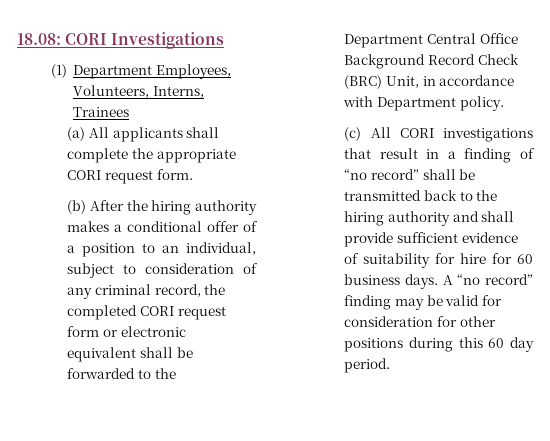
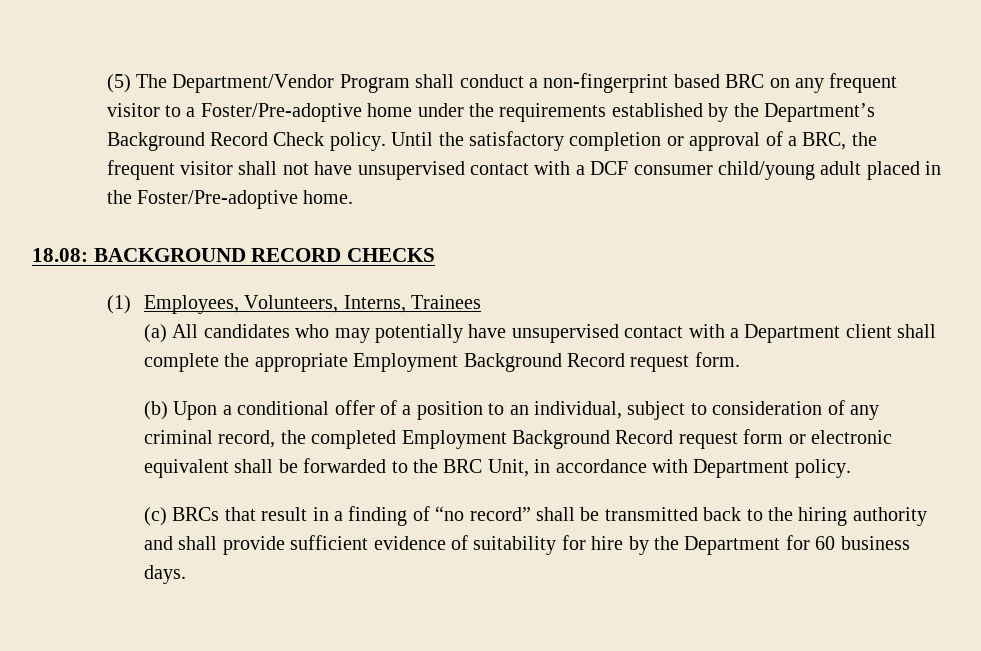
- 18.08: CORI Investigations
+ (5) The Department/Vendor Program shall conduct a non-fingerprint based BRC on any frequent visitor to a Foster/Pre-adoptive home under the requirements established by the Department’s Background Record Check policy. Until the satisfactory completion or approval of a BRC, the frequent visitor shall not have unsupervised contact with a DCF consumer child/young adult placed in the Foster/Pre-adoptive home.
+ 18.08: BACKGROUND RECORD CHECKS
- (1) Department Employees, Volunteers, Interns, Trainees
+ (1) Employees, Volunteers, Interns, Trainees
- (a) All applicants shall complete the appropriate CORI request form.
+ (a) All candidates who may potentially have unsupervised contact with a Department client shall complete the appropriate Employment Background Record request form.
- (b) After the hiring authority makes a conditional offer of a position to an individual, subject to consideration of any criminal record, the completed CORI request form or electronic equivalent shall be forwarded to the Department Central Office Background Record Check (BRC) Unit, in accordance with Department policy.
+ (b) Upon a conditional offer of a position to an individual, subject to consideration of any criminal record, the completed Employment Background Record request form or electronic equivalent shall be forwarded to the BRC Unit, in accordance with Department policy.
- (c) All CORI investigations that result in a finding of “no record” shall be transmitted back to the hiring authority and shall provide sufficient evidence of suitability for hire for 60 business days. A “no record” finding may be valid for consideration for other positions during this 60 day period.
+ (c) BRCs that result in a finding of “no record” shall be transmitted back to the hiring authority and shall provide sufficient evidence of suitability for hire by the Department for 60 business days.

